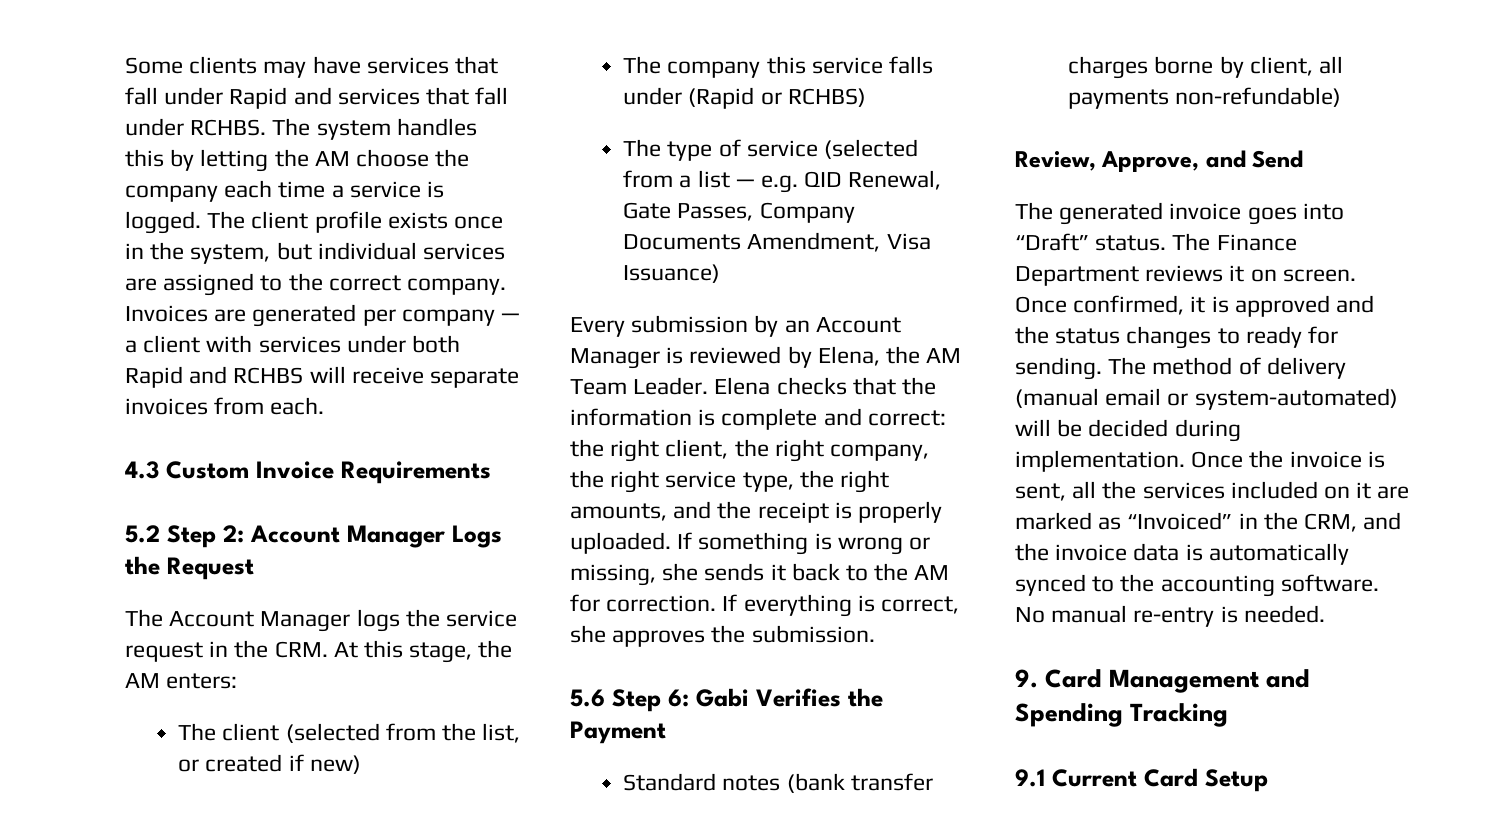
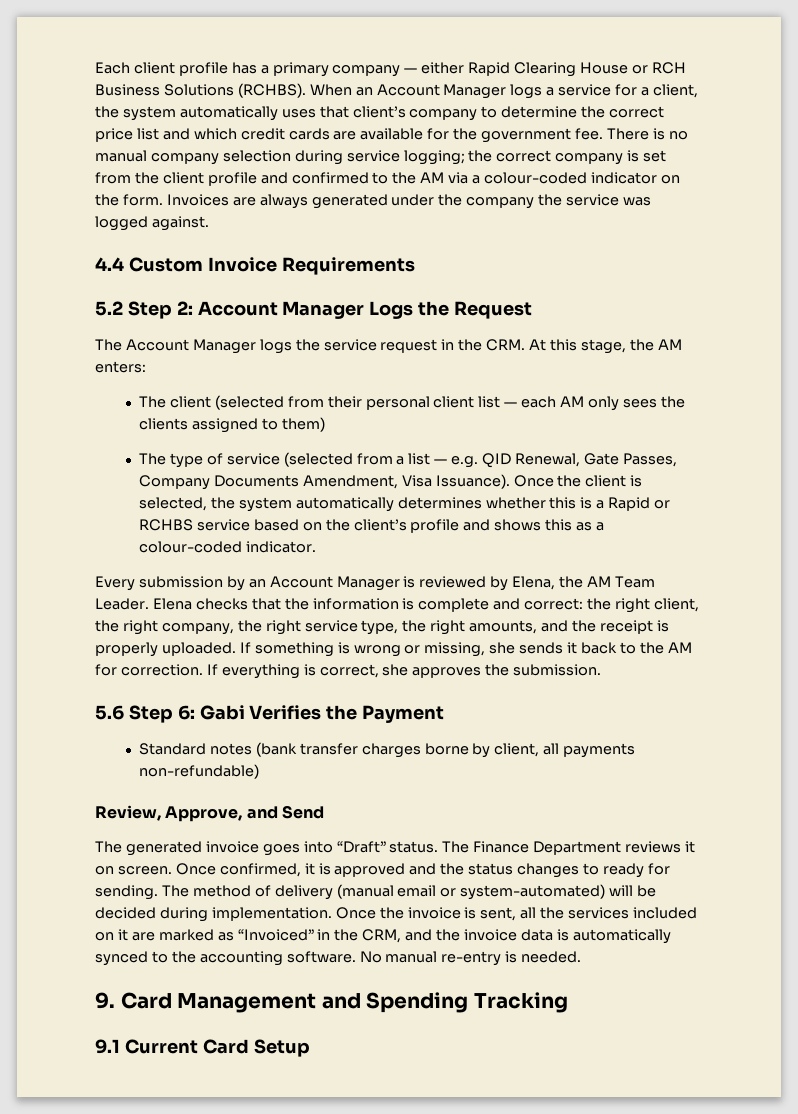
- Some clients may have services that fall under Rapid and services that fall under RCHBS. The system handles this by letting the AM choose the company each time a service is logged. The client profile exists once in the system, but individual services are assigned to the correct company. Invoices are generated per company — a client with services under both Rapid and RCHBS will receive separate invoices from each.
- 4.3 Custom Invoice Requirements
+ Each client profile has a primary company — either Rapid Clearing House or RCH Business Solutions (RCHBS). When an Account Manager logs a service for a client, the system automatically uses that client’s company to determine the correct price list and which credit cards are available for the government fee. There is no manual company selection during service logging; the correct company is set from the client profile and confirmed to the AM via a colour-coded indicator on the form. Invoices are always generated under the company the service was logged against.
+ 4.4 Custom Invoice Requirements
- The client (selected from the list, or created if new)
- The company this service falls under (Rapid or RCHBS)
+ The client (selected from their personal client list — each AM only sees the clients assigned to them)
- The type of service (selected from a list — e.g. QID Renewal, Gate Passes, Company Documents Amendment, Visa Issuance)
+ The type of service (selected from a list — e.g. QID Renewal, Gate Passes, Company Documents Amendment, Visa Issuance). Once the client is selected, the system automatically determines whether this is a Rapid or RCHBS service based on the client’s profile and shows this as a colour-coded indicator.

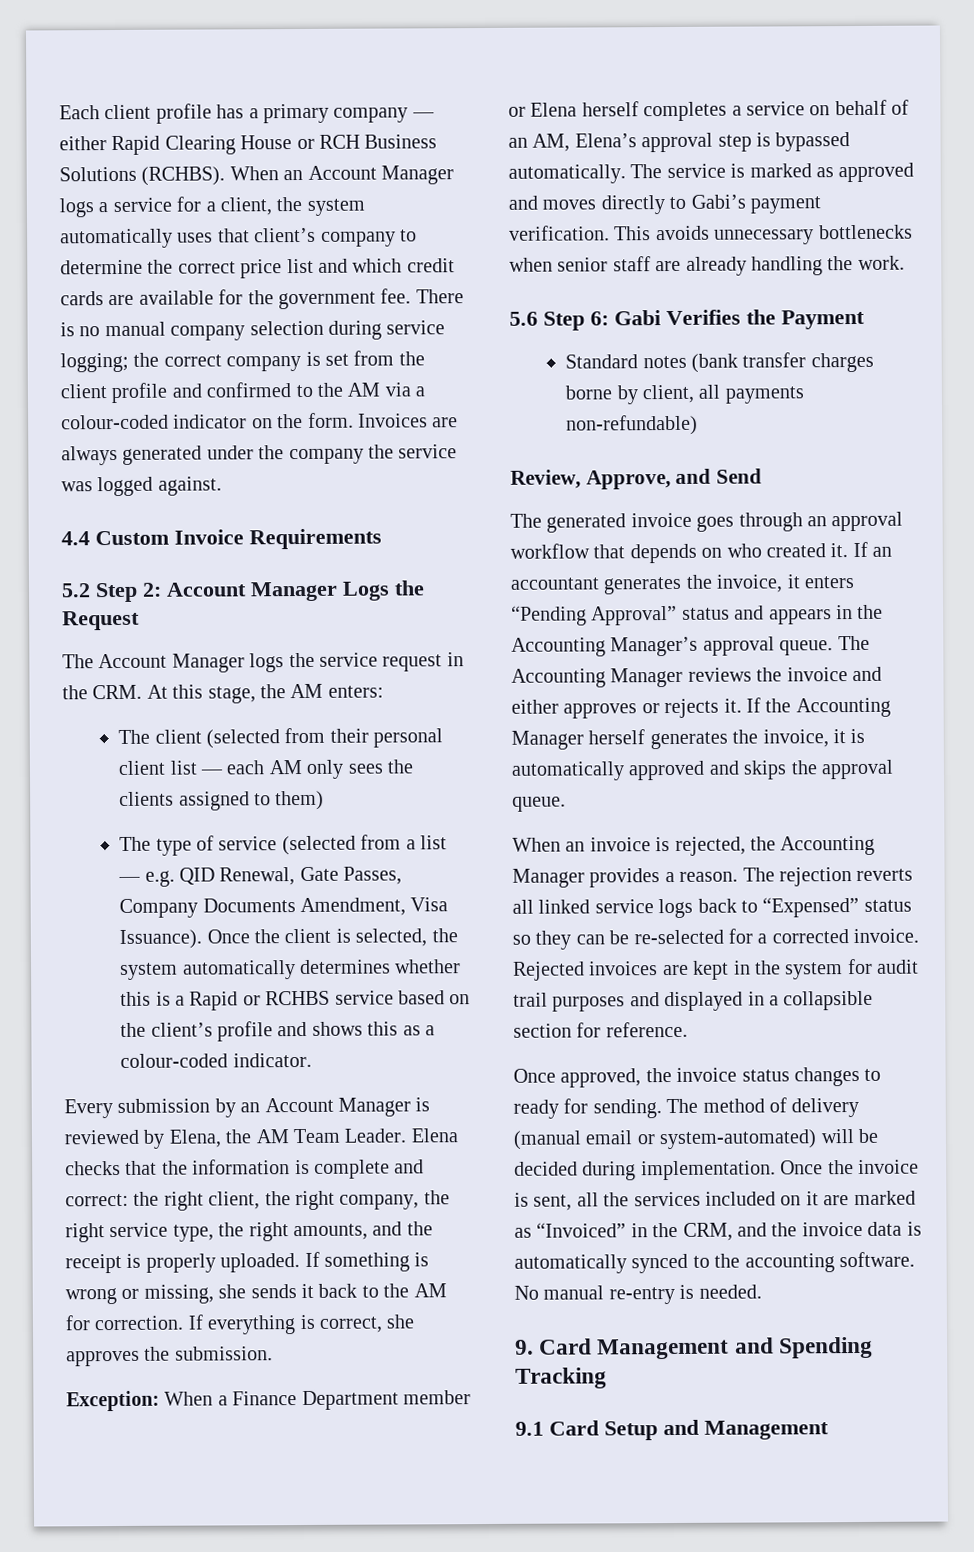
+ Exception: When a Finance Department member or Elena herself completes a service on behalf of an AM, Elena’s approval step is bypassed automatically. The service is marked as approved and moves directly to Gabi’s payment verification. This avoids unnecessary bottlenecks when senior staff are already handling the work.
- The generated invoice goes into “Draft” status. The Finance Department reviews it on screen. Once confirmed, it is approved and the status changes to ready for sending.
+ The generated invoice goes through an approval workflow that depends on who created it. If an accountant generates the invoice, it enters “Pending Approval” status and appears in the Accounting Manager’s approval queue. The Accounting Manager reviews the invoice and either approves or rejects it. If the Accounting Manager herself generates the invoice, it is automatically approved and skips the approval queue.
+ When an invoice is rejected, the Accounting Manager provides a reason. The rejection reverts all linked service logs back to “Expensed” status so they can be re-selected for a corrected invoice. Rejected invoices are kept in the system for audit trail purposes and displayed in a collapsible section for reference.
+ Once approved, the invoice status changes to ready for sending.
- 9.1 Current Card Setup
+ 9.1 Card Setup and Management

